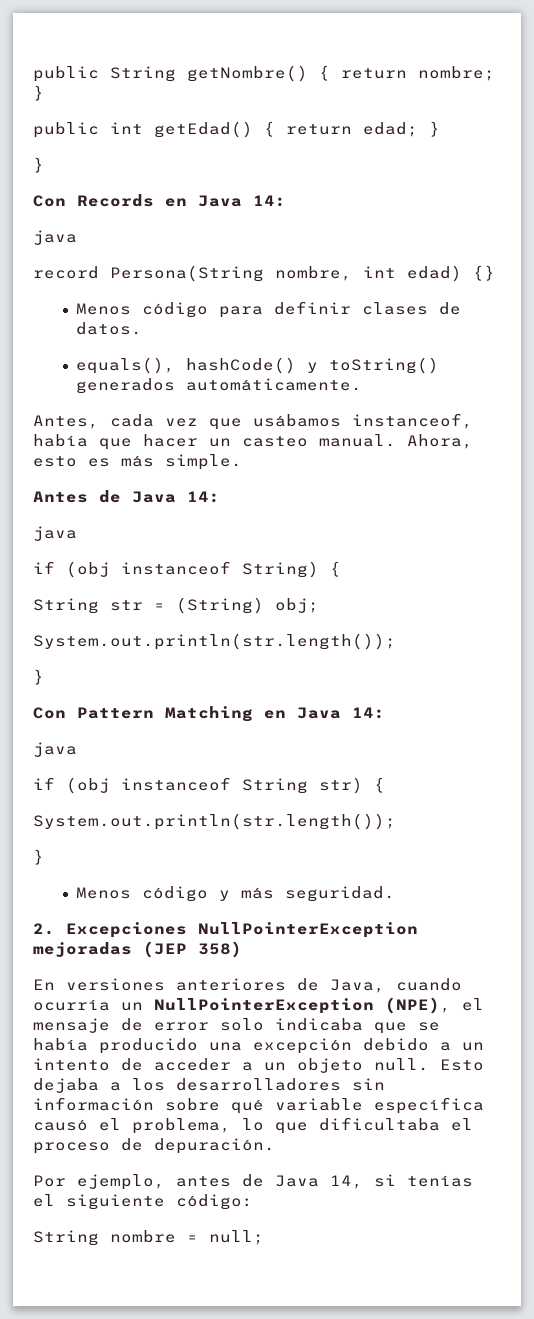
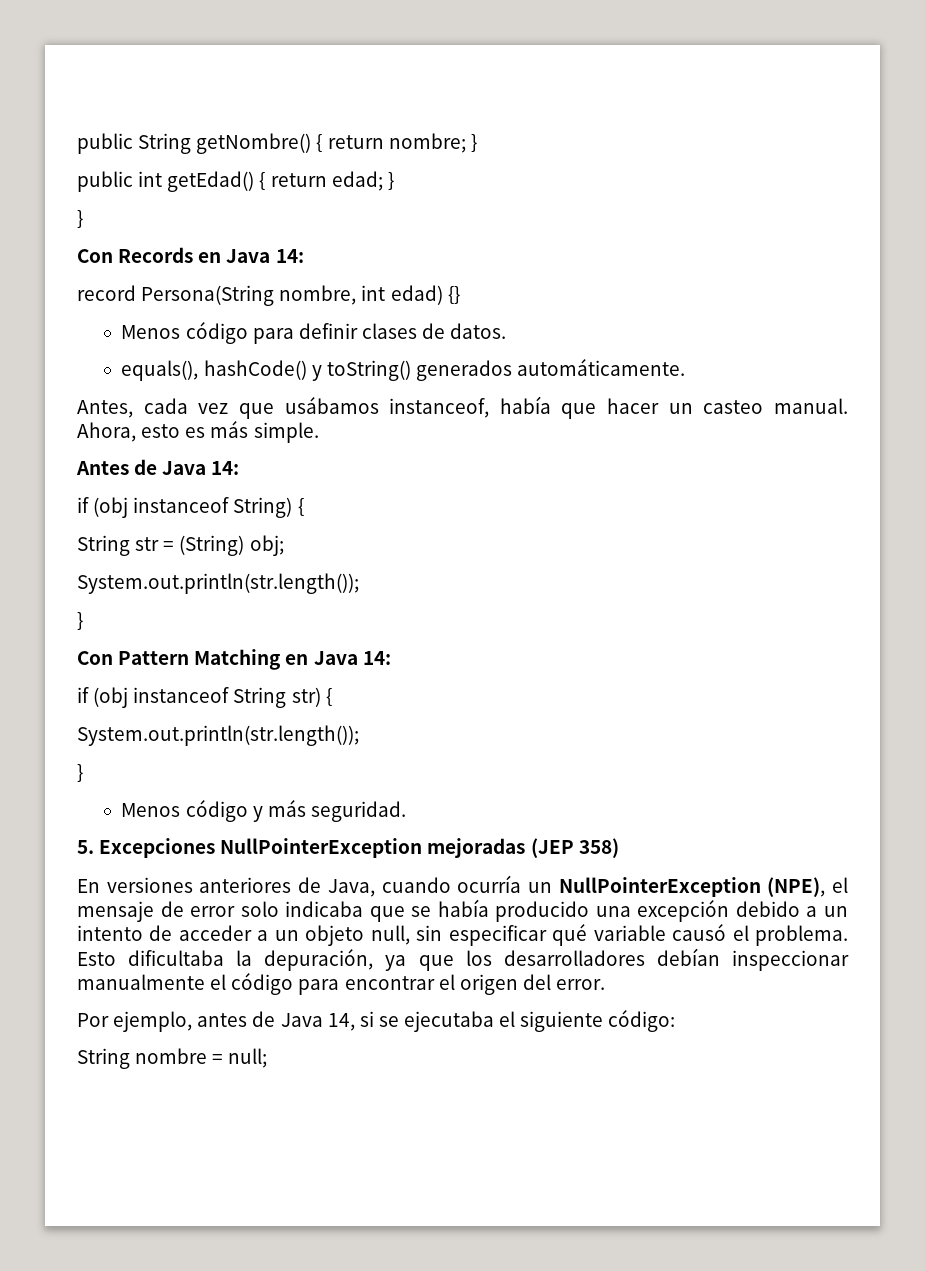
  Con Records en Java 14:
- java
  Antes de Java 14:
- java
  Con Pattern Matching en Java 14:
- java
- 2. Excepciones NullPointerException mejoradas (JEP 358)
+ 5. Excepciones NullPointerException mejoradas (JEP 358)
- En versiones anteriores de Java, cuando ocurría un NullPointerException (NPE), el mensaje de error solo indicaba que se había producido una excepción debido a un intento de acceder a un objeto null. Esto dejaba a los desarrolladores sin información sobre qué variable específica causó el problema, lo que dificultaba el proceso de depuración.
+ En versiones anteriores de Java, cuando ocurría un NullPointerException (NPE), el mensaje de error solo indicaba que se había producido una excepción debido a un intento de acceder a un objeto null, sin especificar qué variable causó el problema. Esto dificultaba la depuración, ya que los desarrolladores debían inspeccionar manualmente el código para encontrar el origen del error.
- Por ejemplo, antes de Java 14, si tenías el siguiente código:
+ Por ejemplo, antes de Java 14, si se ejecutaba el siguiente código:

